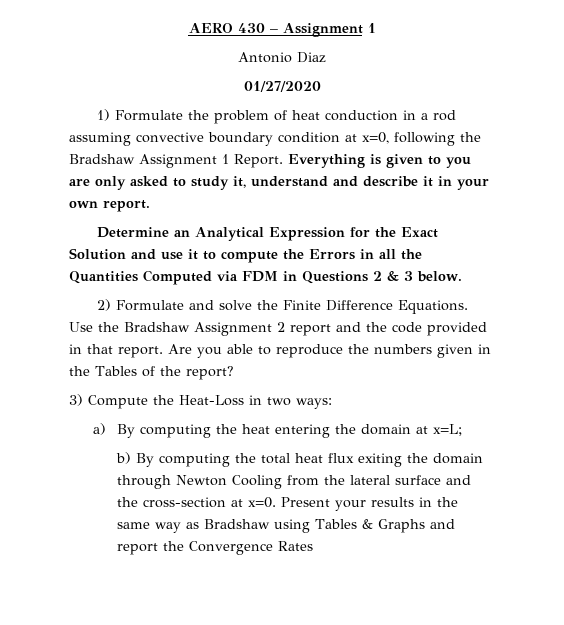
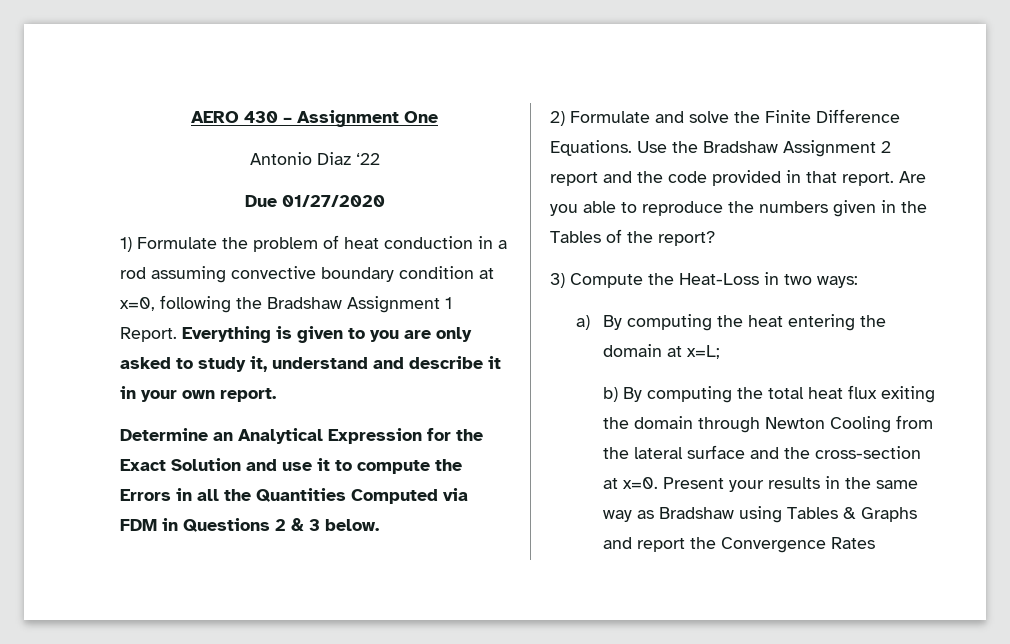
- AERO 430 – Assignment 1
+ AERO 430 – Assignment One
- Antonio Diaz
- 01/27/2020
+ Antonio Diaz ‘22
+ Due 01/27/2020

